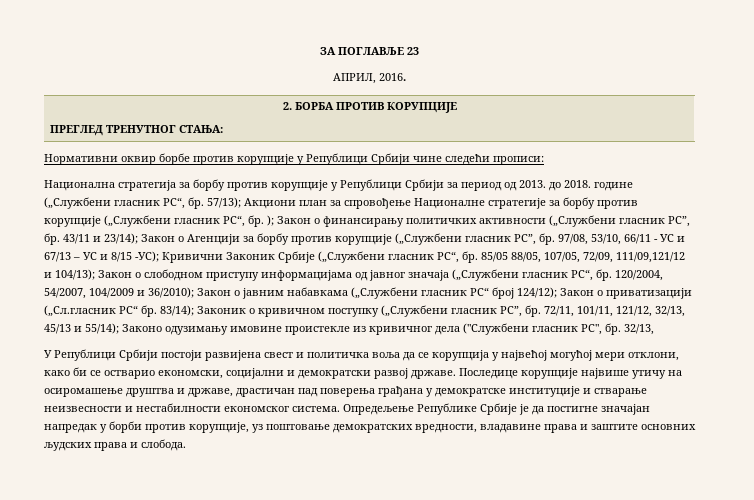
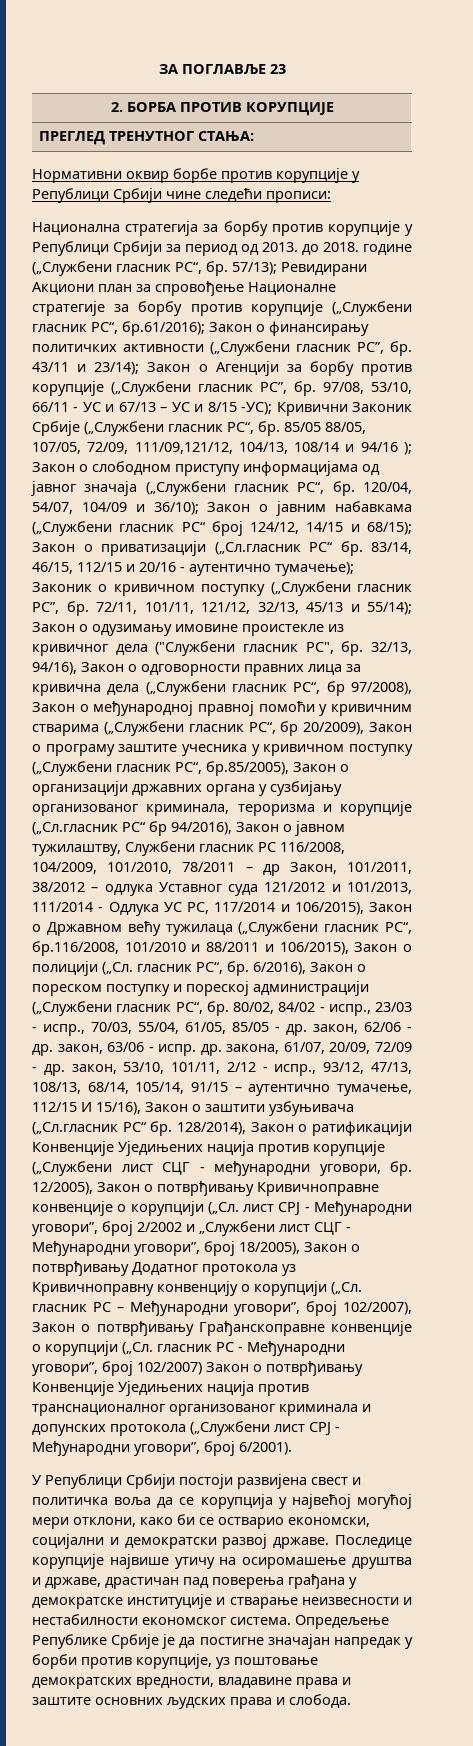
- АПРИЛ, 2016.
- 57/13); Акциони план за спровођење Националне стратегије за борбу против корупције („Службени гласник РС“, бр. ); Закон о финансирању политичких активности („Службени гласник РС”, бр.
+ 57/13); Ревидирани Акциони план за спровођење Националне стратегије за борбу против корупције („Службени гласник РС“, бр.61/2016); Закон о финансирању политичких активности („Службени гласник РС”, бр.
- 85/05 88/05, 107/05, 72/09, 111/09,121/12 и 104/13); Зaкoн o слoбoднoм приступу инфoрмaциjaмa oд jaвнoг знaчaja („Службени глaсник РС“, бр.
+ 85/05 88/05, 107/05, 72/09, 111/09,121/12, 104/13, 108/14 и 94/16 ); Зaкoн o слoбoднoм приступу инфoрмaциjaмa oд jaвнoг знaчaja („Службени глaсник РС“, бр.
- 120/2004, 54/2007, 104/2009 и 36/2010); Закон о јавним набавкама („Службени гласник РС“ број 124/12); Закон о приватизацији („Сл.гласник РС“ бр.
+ 120/04, 54/07, 104/09 и 36/10); Закон о јавним набавкама („Службени гласник РС“ број 124/12, 14/15 и 68/15); Закон о приватизацији („Сл.гласник РС“ бр.
- 83/14); Законик о кривичном поступку („Службени гласник РС”, бр.
+ 83/14, 46/15, 112/15 и 20/16 - aутeнтичнo тумaчeњe); Законик о кривичном поступку („Службени гласник РС”, бр.
- 72/11, 101/11, 121/12, 32/13, 45/13 и 55/14); Законо одузимању имовине проистекле из кривичног дела ("Службени гласник РС", бр. 32/13,
+ 72/11, 101/11, 121/12, 32/13, 45/13 и 55/14); Закон о одузимању имовине проистекле из кривичног дела ("Службени гласник РС", бр. 32/13, 94/16), Закон о одговорности правних лица за кривична дела („Службени гласник РС“, бр 97/2008), Закон о међународној правној помоћи у кривичним стварима („Службени гласник РС“, бр 20/2009), Закон о програму заштите учесника у кривичном поступку („Службени гласник РС“, бр.85/2005), Закон о организацији државних органа у сузбијању организованог криминала, тероризма и корупције („Сл.гласник РС“ бр 94/2016), Закон о јавном тужилаштву, Службени гласник РС 116/2008, 104/2009, 101/2010, 78/2011 – др Закон, 101/2011, 38/2012 – одлука Уставног суда 121/2012 и 101/2013, 111/2014 - Одлука УС РС, 117/2014 и 106/2015), Закон о Државном већу тужилаца („Службени гласник РС“, бр.116/2008, 101/2010 и 88/2011 и 106/2015), Закон о полицији („Сл. глaсник РС“, бр. 6/2016), Закон о пореском поступку и пореској администрацији („Службени гласник РС“, бр. 80/02, 84/02 - испр., 23/03 - испр., 70/03, 55/04, 61/05, 85/05 - др. закон, 62/06 - др. закон, 63/06 - испр. др. закона, 61/07, 20/09, 72/09 - др. закон, 53/10, 101/11, 2/12 - испр., 93/12, 47/13, 108/13, 68/14, 105/14, 91/15 – аутентично тумачење, 112/15 И 15/16), Закон о заштити узбуњивача („Сл.гласник РС“ бр. 128/2014), Закон о ратификацији Конвенције Уједињених нација против корупције („Службени лист СЦГ - међународни уговори, бр. 12/2005), Закон о потврђивању Кривичноправне конвенције о корупцији („Сл. лист СРЈ - Међународни уговори”, број 2/2002 и „Службени лист СЦГ - Међународни уговори”, број 18/2005), Закон о потврђивању Додатног протокола уз Кривичноправну конвенцију о корупцији („Сл. гласник РС – Међународни уговори”, број 102/2007), Закон о потврђивању Грађанскоправне конвенције о корупцији („Сл. гласник РС - Међународни уговори”, број 102/2007) Закон о потврђивању Конвенције Уједињених нација против транснационалног организованог криминала и допунских протокола („Службени лист СРЈ - Међународни уговори”, број 6/2001).

